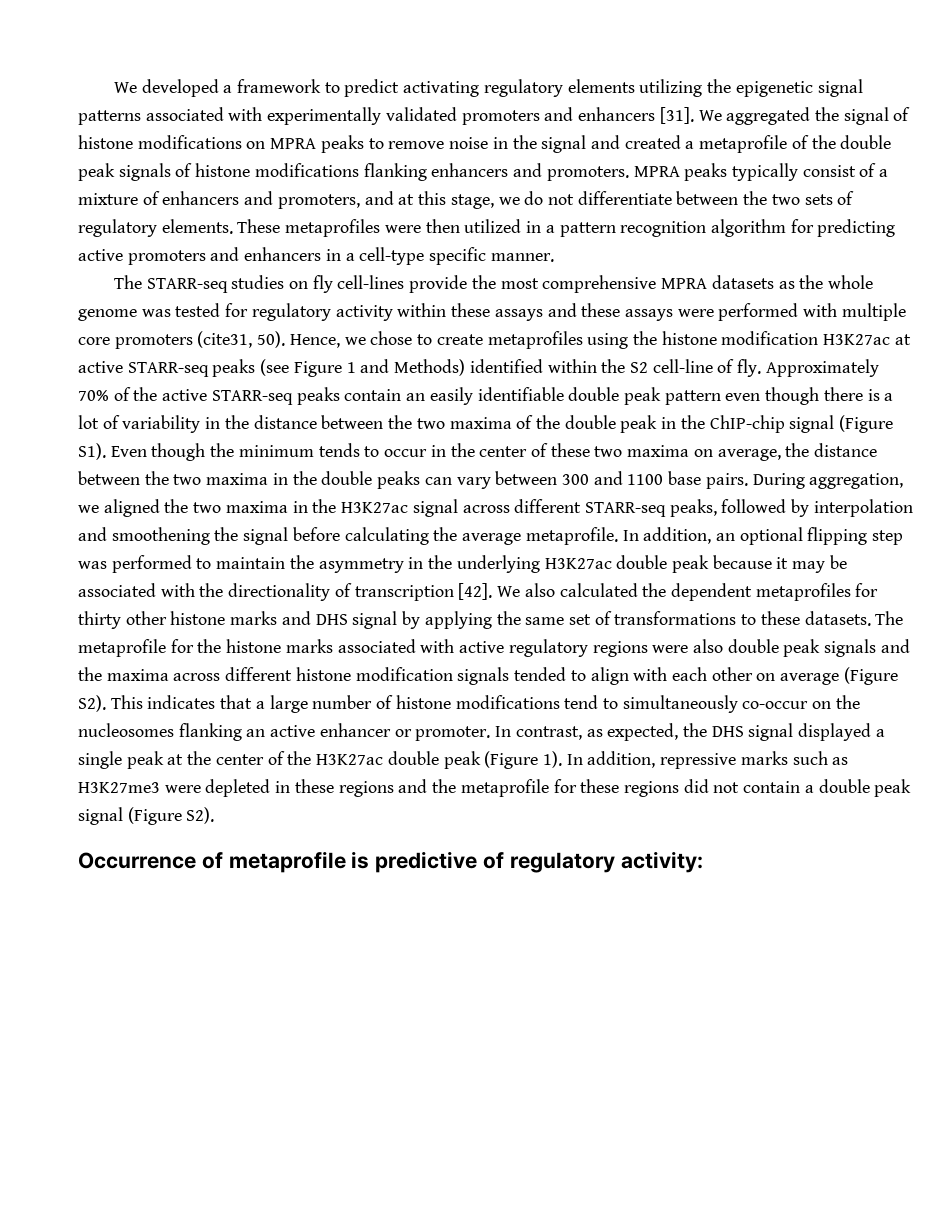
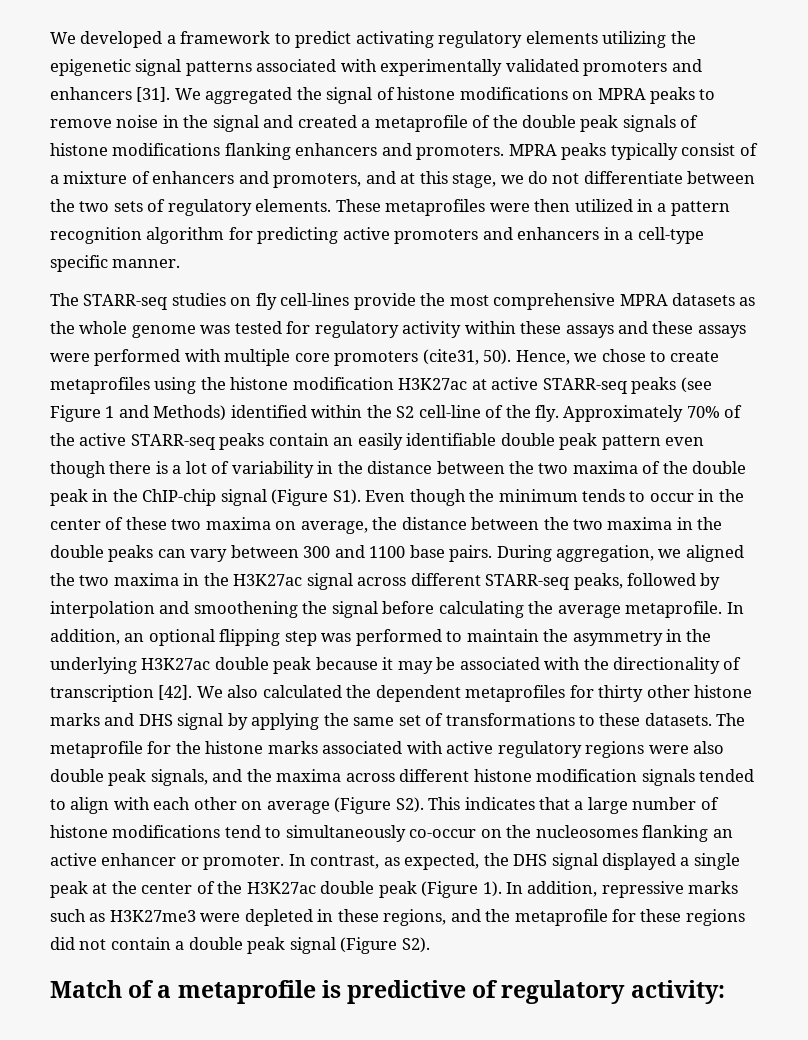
- Hence, we chose to create metaprofiles using the histone modification H3K27ac at active STARR-seq peaks (see Figure 1 and Methods) identified within the S2 cell-line of fly.
+ Hence, we chose to create metaprofiles using the histone modification H3K27ac at active STARR-seq peaks (see Figure 1 and Methods) identified within the S2 cell-line of the fly.
- The metaprofile for the histone marks associated with active regulatory regions were also double peak signals and the maxima across different histone modification signals tended to align with each other on average (Figure S2). This indicates that a large number of histone modifications tend to simultaneously co-occur on the nucleosomes flanking an active enhancer or promoter.
+ The metaprofile for the histone marks associated with active regulatory regions were also double peak signals, and the maxima across different histone modification signals tended to align with each other on average (Figure S2). This indicates that a large number of histone modifications tend to simultaneously co-occur on the nucleosomes flanking an active enhancer or promoter.
- In addition, repressive marks such as H3K27me3 were depleted in these regions and the metaprofile for these regions did not contain a double peak signal (Figure S2).
+ In addition, repressive marks such as H3K27me3 were depleted in these regions, and the metaprofile for these regions did not contain a double peak signal (Figure S2).
- Occurrence of metaprofile is predictive of regulatory activity:
+ Match of a metaprofile is predictive of regulatory activity:

